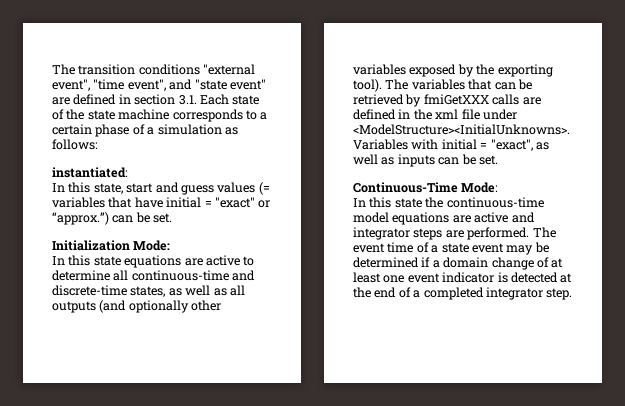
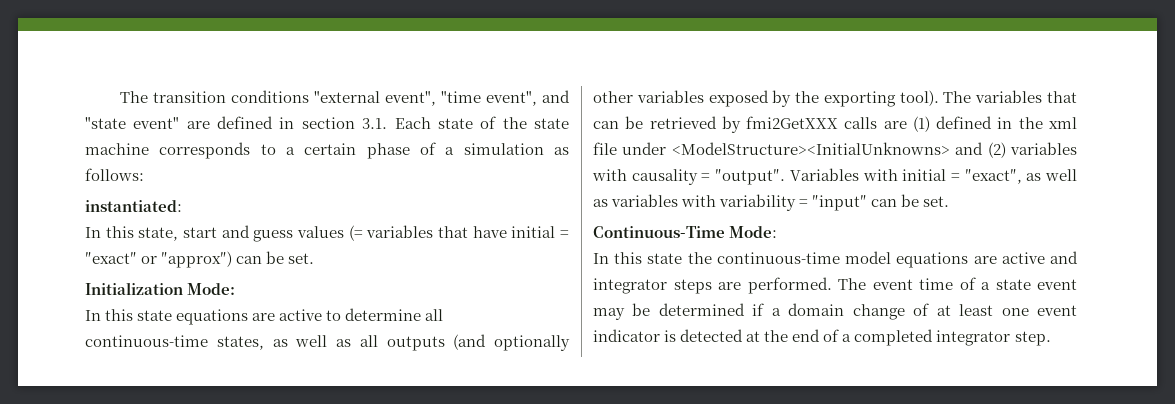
- In this state, start and guess values (= variables that have initial = ″exact″ or “approx.”) can be set.
+ In this state, start and guess values (= variables that have initial = ″exact″ or ″approx″) can be set.
- In this state equations are active to determine all continuous-time and discrete-time states, as well as all outputs (and optionally other variables exposed by the exporting tool).
+ In this state equations are active to determine all continuous-time states, as well as all outputs (and optionally other variables exposed by the exporting tool).
- The variables that can be retrieved by fmiGetXXX calls are defined in the xml file under <ModelStructure><InitialUnknowns>.
+ The variables that can be retrieved by fmi2GetXXX calls are (1) defined in the xml file under <ModelStructure><InitialUnknowns> and (2) variables with causality = ″output″.
- Variables with initial = ″exact″, as well as inputs can be set.
+ Variables with initial = ″exact″, as well as variables with variability = ″input″ can be set.

